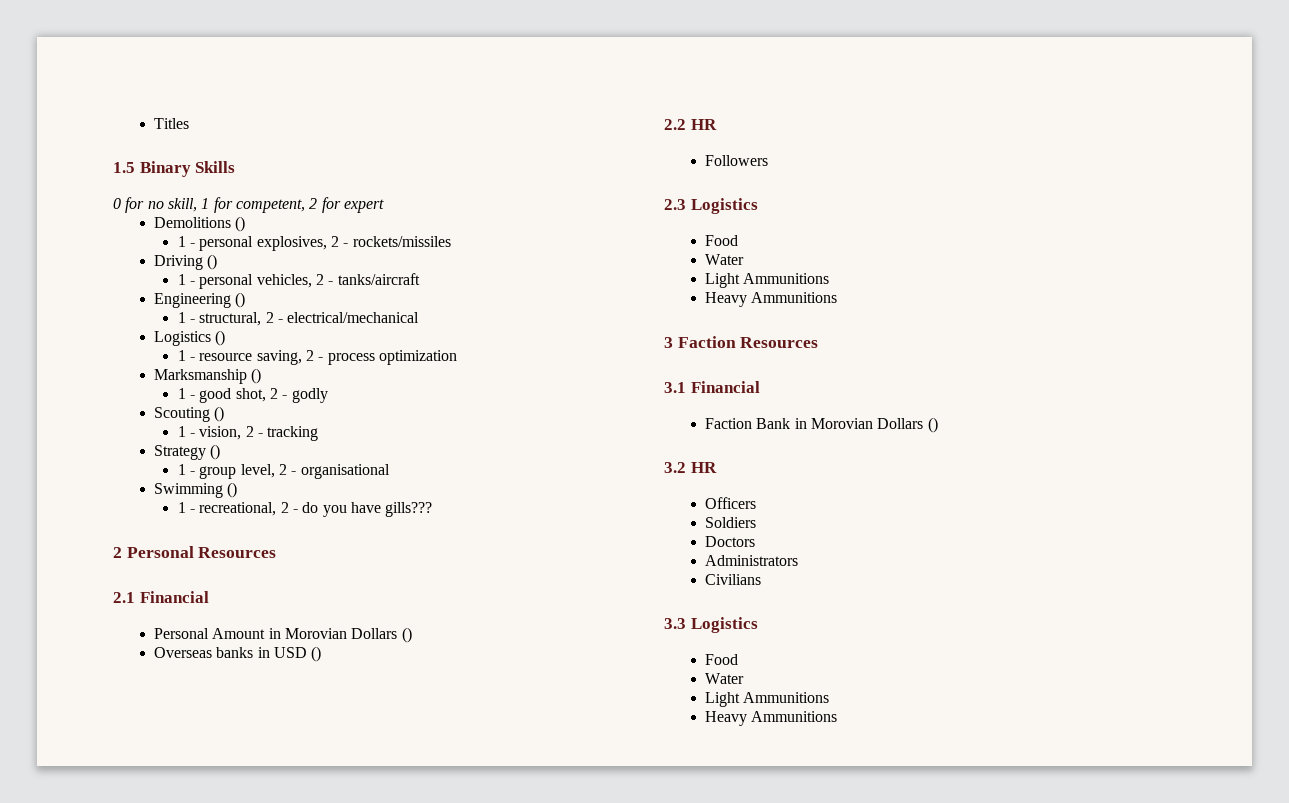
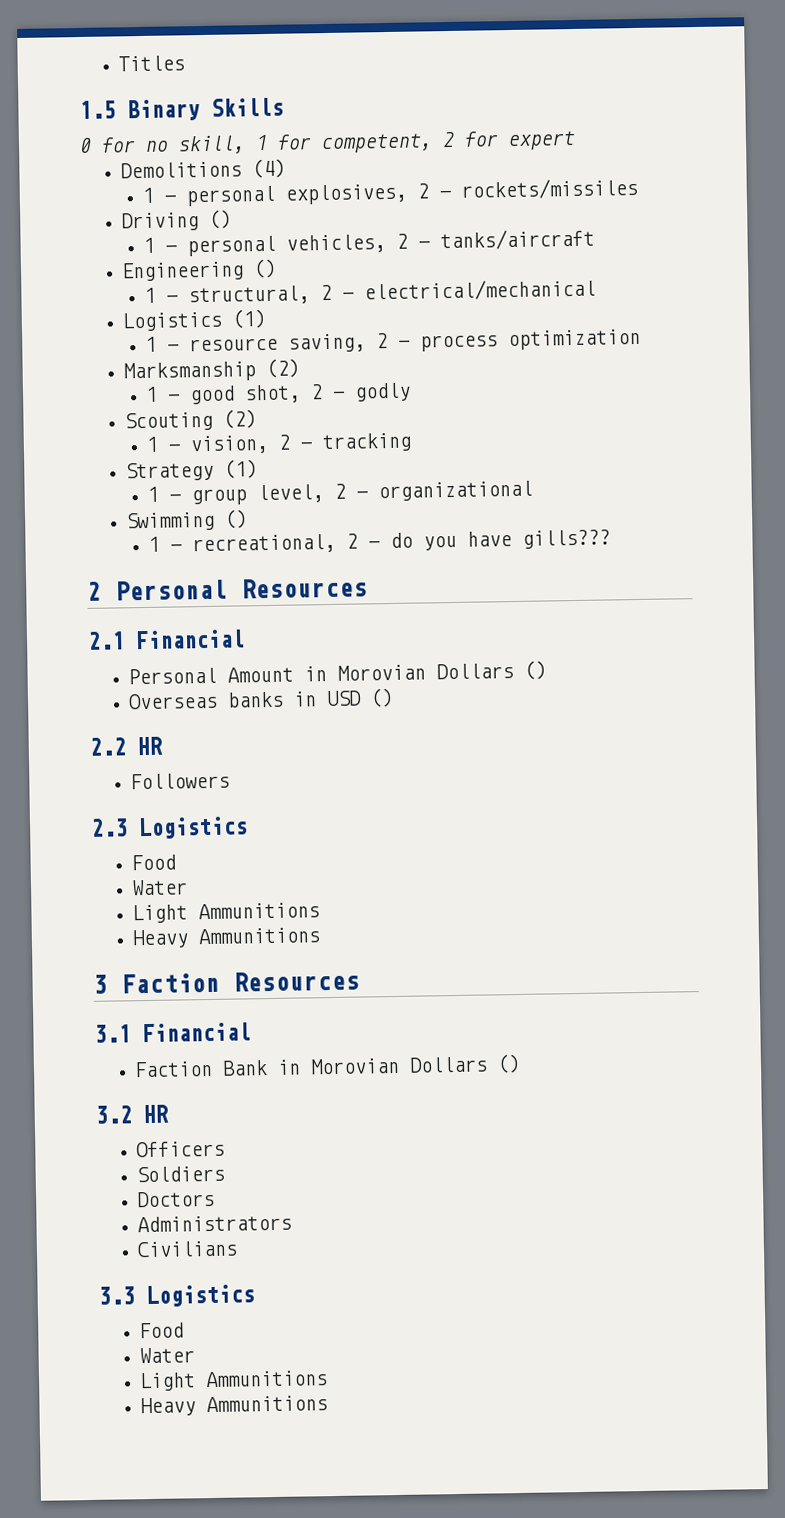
- Demolitions ()
+ Demolitions (4)
- Logistics ()
+ Logistics (1)
- Marksmanship ()
+ Marksmanship (2)
- Scouting ()
+ Scouting (2)
- Strategy ()
+ Strategy (1)
- 1 - group level, 2 - organisational
+ 1 - group level, 2 - organizational

